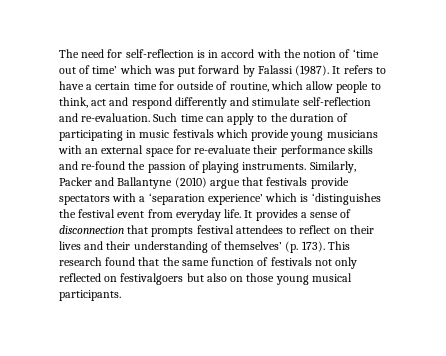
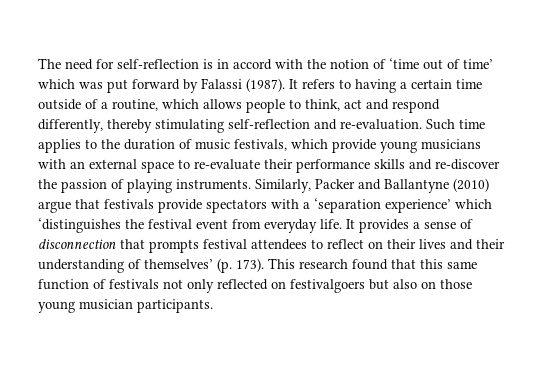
- It refers to have a certain time for outside of routine, which allow people to think, act and respond differently and stimulate self-reflection and re-evaluation.
+ It refers to having a certain time outside of a routine, which allows people to think, act and respond differently, thereby stimulating self-reflection and re-evaluation.
- Such time can apply to the duration of participating in music festivals which provide young musicians with an external space for re-evaluate their performance skills and re-found the passion of playing instruments.
+ Such time applies to the duration of music festivals, which provide young musicians with an external space to re-evaluate their performance skills and re-discover the passion of playing instruments.
- Similarly, Packer and Ballantyne (2010) argue that festivals provide spectators with a ‘separation experience’ which is ‘distinguishes the festival event from everyday life.
+ Similarly, Packer and Ballantyne (2010) argue that festivals provide spectators with a ‘separation experience’ which ‘distinguishes the festival event from everyday life.
- This research found that the same function of festivals not only reflected on festivalgoers but also on those young musical participants.
+ This research found that this same function of festivals not only reflected on festivalgoers but also on those young musician participants.

